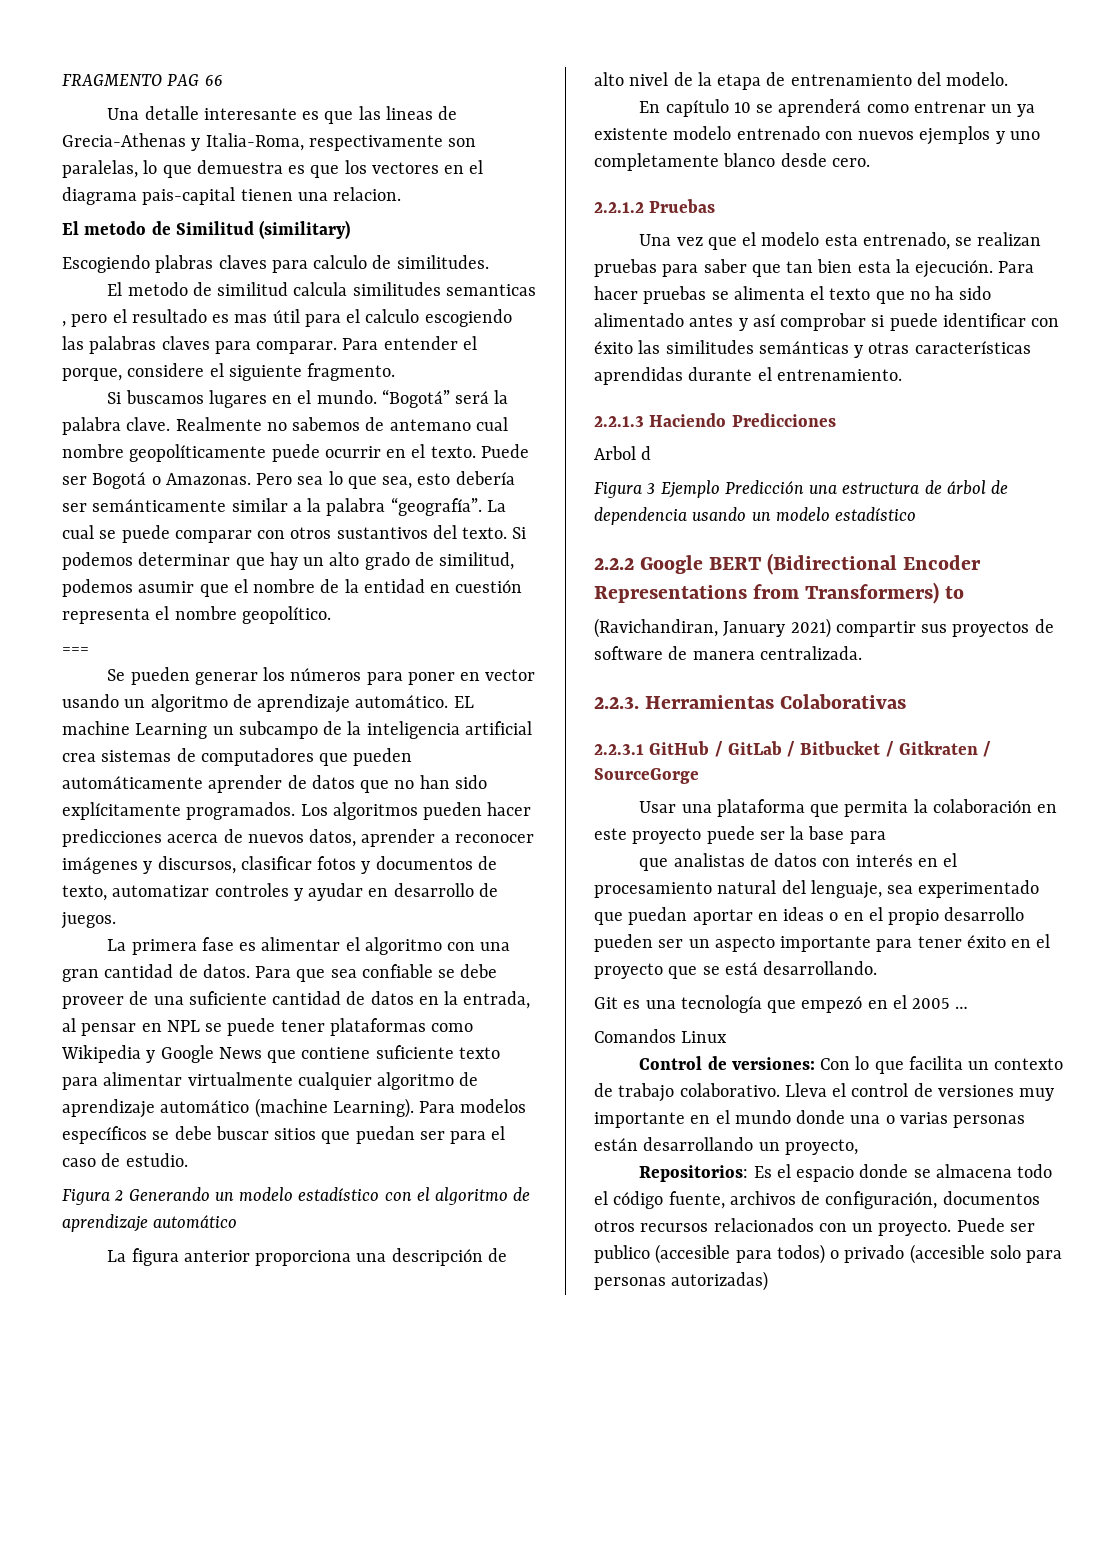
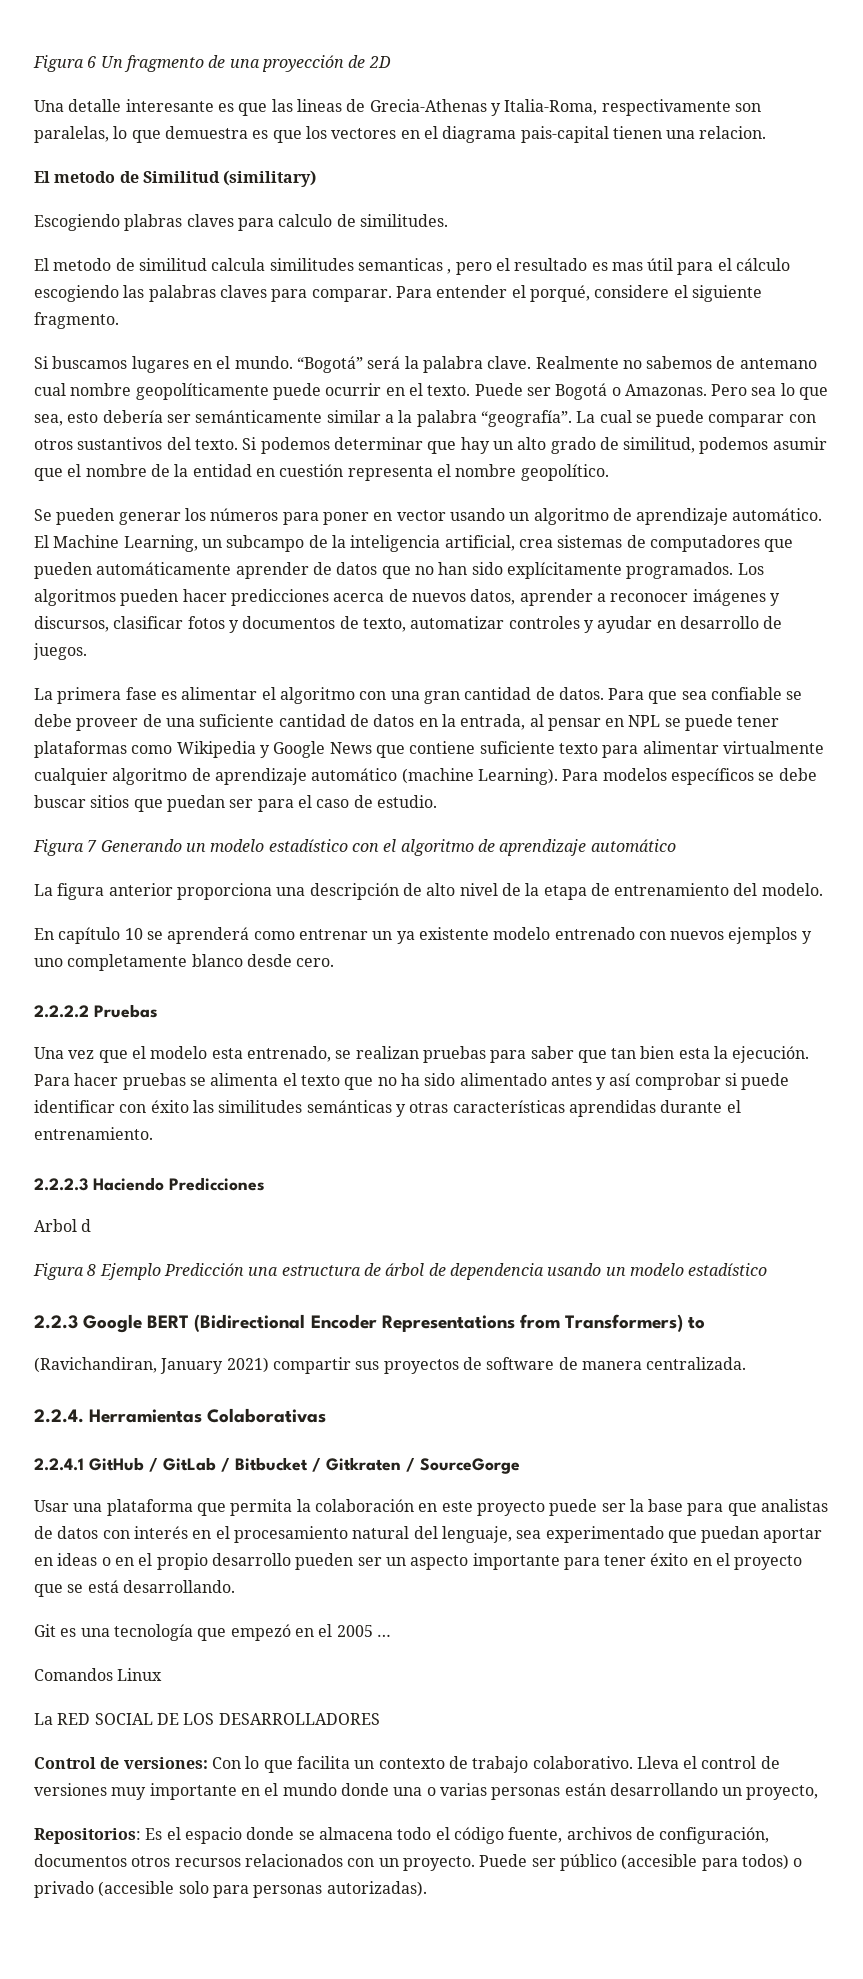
- FRAGMENTO PAG 66
+ Figura 6 Un fragmento de una proyección de 2D
- El metodo de similitud calcula similitudes semanticas , pero el resultado es mas útil para el calculo escogiendo las palabras claves para comparar.
+ El metodo de similitud calcula similitudes semanticas , pero el resultado es mas útil para el cálculo escogiendo las palabras claves para comparar.
- Para entender el porque, considere el siguiente fragmento.
+ Para entender el porqué, considere el siguiente fragmento.
- ===
- EL machine Learning un subcampo de la inteligencia artificial crea sistemas de computadores que pueden automáticamente aprender de datos que no han sido explícitamente programados.
+ El Machine Learning, un subcampo de la inteligencia artificial, crea sistemas de computadores que pueden automáticamente aprender de datos que no han sido explícitamente programados.
- Figura 2 Generando un modelo estadístico con el algoritmo de aprendizaje automático
+ Figura 7 Generando un modelo estadístico con el algoritmo de aprendizaje automático
- 2.2.1.2 Pruebas
+ 2.2.2.2 Pruebas
- 2.2.1.3 Haciendo Predicciones
+ 2.2.2.3 Haciendo Predicciones
- Figura 3 Ejemplo Predicción una estructura de árbol de dependencia usando un modelo estadístico
+ Figura 8 Ejemplo Predicción una estructura de árbol de dependencia usando un modelo estadístico
- 2.2.2 Google BERT (Bidirectional Encoder Representations from Transformers) to
+ 2.2.3 Google BERT (Bidirectional Encoder Representations from Transformers) to
- 2.2.3. Herramientas Colaborativas
+ 2.2.4. Herramientas Colaborativas
- 2.2.3.1 GitHub / GitLab / Bitbucket / Gitkraten / SourceGorge
+ 2.2.4.1 GitHub / GitLab / Bitbucket / Gitkraten / SourceGorge
- Usar una plataforma que permita la colaboración en este proyecto puede ser la base para
- que analistas de datos con interés en el procesamiento natural del lenguaje, sea experimentado que puedan aportar en ideas o en el propio desarrollo pueden ser un aspecto importante para tener éxito en el proyecto que se está desarrollando.
+ Usar una plataforma que permita la colaboración en este proyecto puede ser la base para que analistas de datos con interés en el procesamiento natural del lenguaje, sea experimentado que puedan aportar en ideas o en el propio desarrollo pueden ser un aspecto importante para tener éxito en el proyecto que se está desarrollando.
+ La RED SOCIAL DE LOS DESARROLLADORES
- Puede ser publico (accesible para todos) o privado (accesible solo para personas autorizadas)
+ Puede ser público (accesible para todos) o privado (accesible solo para personas autorizadas).

